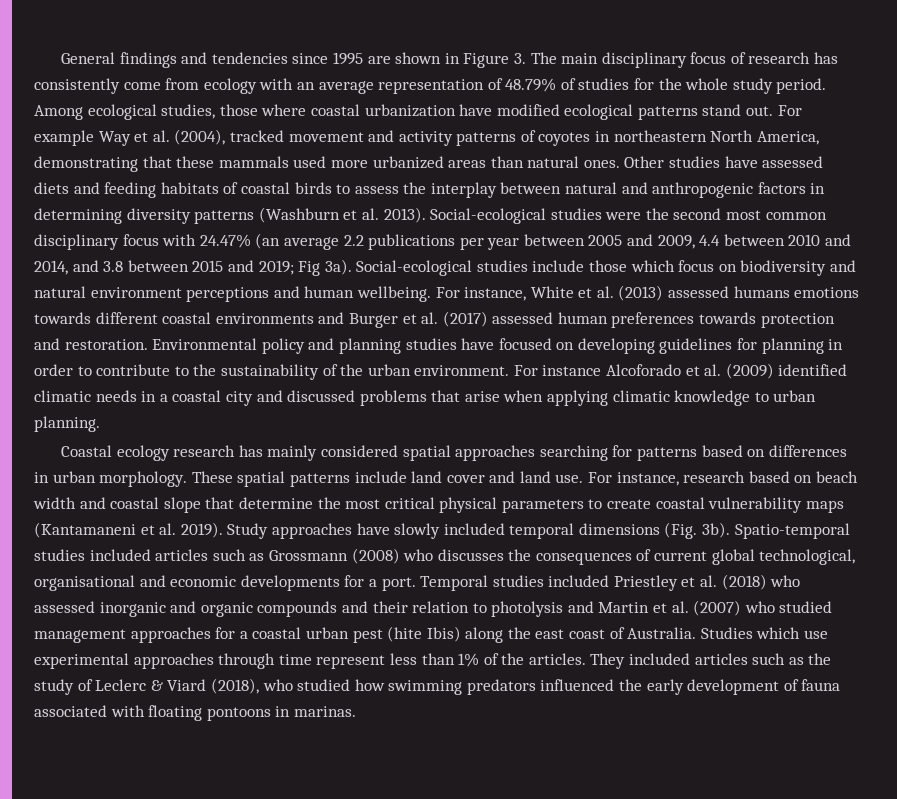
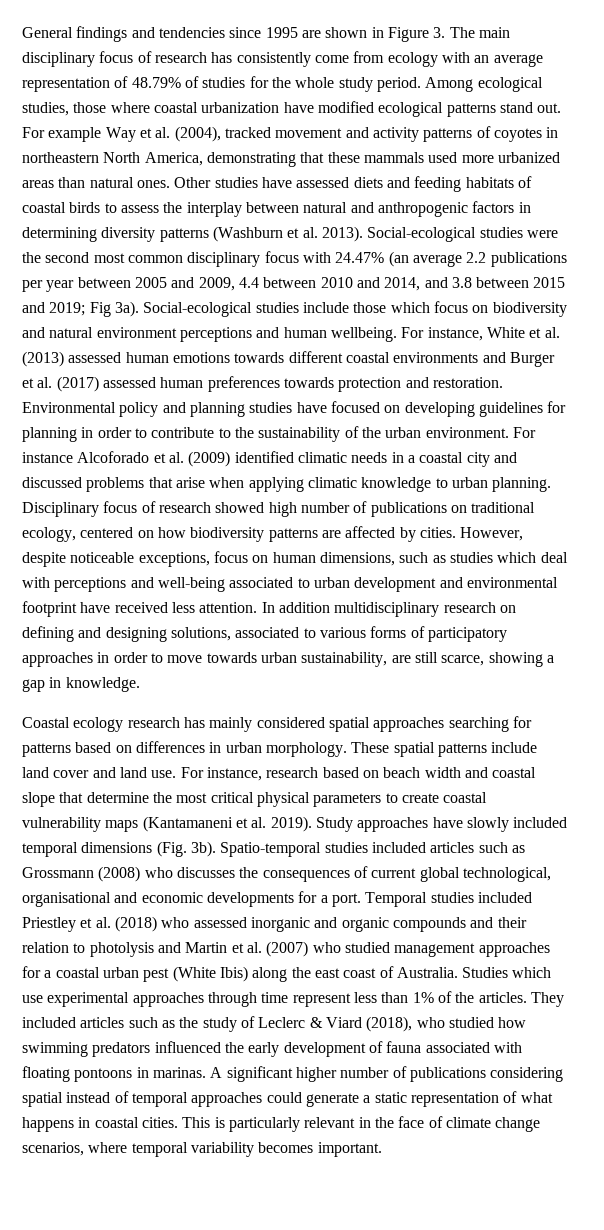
- For instance, White et al. (2013) assessed humans emotions towards different coastal environments and Burger et al. (2017) assessed human preferences towards protection and restoration.
+ For instance, White et al. (2013) assessed human emotions towards different coastal environments and Burger et al. (2017) assessed human preferences towards protection and restoration.
+ Disciplinary focus of research showed high number of publications on traditional ecology, centered on how biodiversity patterns are affected by cities. However, despite noticeable exceptions, focus on human dimensions, such as studies which deal with perceptions and well-being associated to urban development and environmental footprint have received less attention. In addition multidisciplinary research on defining and designing solutions, associated to various forms of participatory approaches in order to move towards urban sustainability, are still scarce, showing a gap in knowledge.
- Temporal studies included Priestley et al. (2018) who assessed inorganic and organic compounds and their relation to photolysis and Martin et al. (2007) who studied management approaches for a coastal urban pest (hite Ibis) along the east coast of Australia.
+ Temporal studies included Priestley et al. (2018) who assessed inorganic and organic compounds and their relation to photolysis and Martin et al. (2007) who studied management approaches for a coastal urban pest (White Ibis) along the east coast of Australia.
+ A significant higher number of publications considering spatial instead of temporal approaches could generate a static representation of what happens in coastal cities. This is particularly relevant in the face of climate change scenarios, where temporal variability becomes important.

